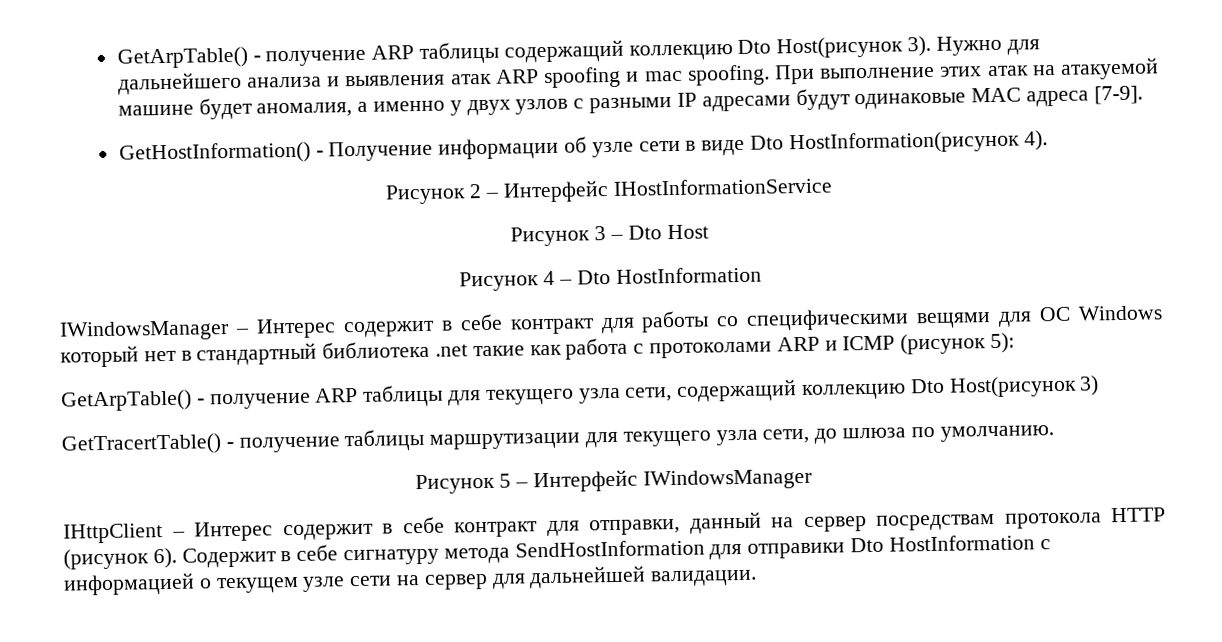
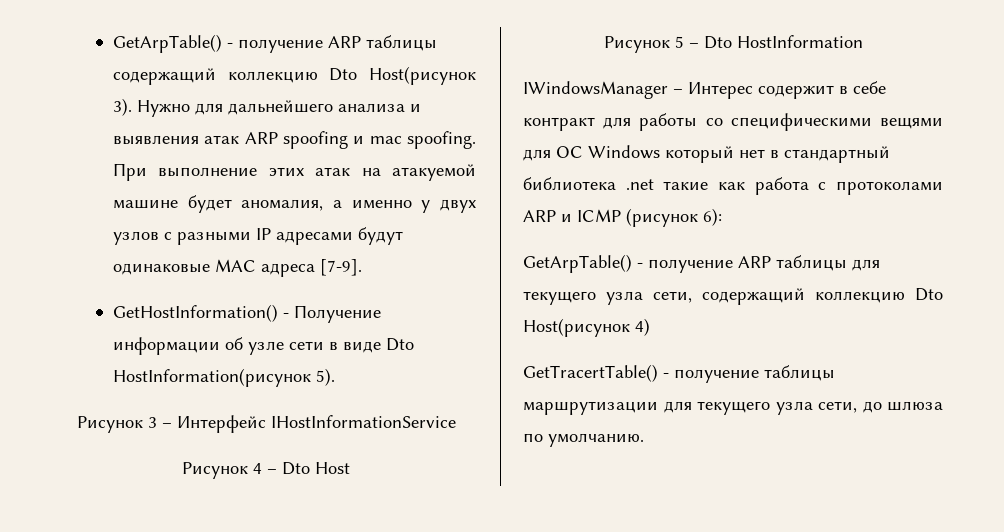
- GetHostInformation() - Получение информации об узле сети в виде Dto HostInformation(рисунок 4).
- Рисунок 2 – Интерфейс IHostInformationService
+ GetHostInformation() - Получение информации об узле сети в виде Dto HostInformation(рисунок 5).
+ Рисунок 3 – Интерфейс IHostInformationService
- Рисунок 3 – Dto Host
+ Рисунок 4 – Dto Host
- Рисунок 4 – Dto HostInformation
+ Рисунок 5 – Dto HostInformation
- IWindowsManager – Интерес содержит в себе контракт для работы со специфическими вещями для ОС Windows который нет в стандартный библиотека .net такие как работа с протоколами ARP и ICMP (рисунок 5):
+ IWindowsManager – Интерес содержит в себе контракт для работы со специфическими вещями для ОС Windows который нет в стандартный библиотека .net такие как работа с протоколами ARP и ICMP (рисунок 6):
- GetArpTable() - получение ARP таблицы для текущего узла сети, содержащий коллекцию Dto Host(рисунок 3)
+ GetArpTable() - получение ARP таблицы для текущего узла сети, содержащий коллекцию Dto Host(рисунок 4)
- Рисунок 5 – Интерфейс IWindowsManager
- IHttpClient – Интерес содержит в себе контракт для отправки, данный на сервер посредствам протокола HTTP (рисунок 6). Содержит в себе сигнатуру метода SendHostInformation для отправики Dto HostInformation с информацией о текущем узле сети на сервер для дальнейшей валидации.

